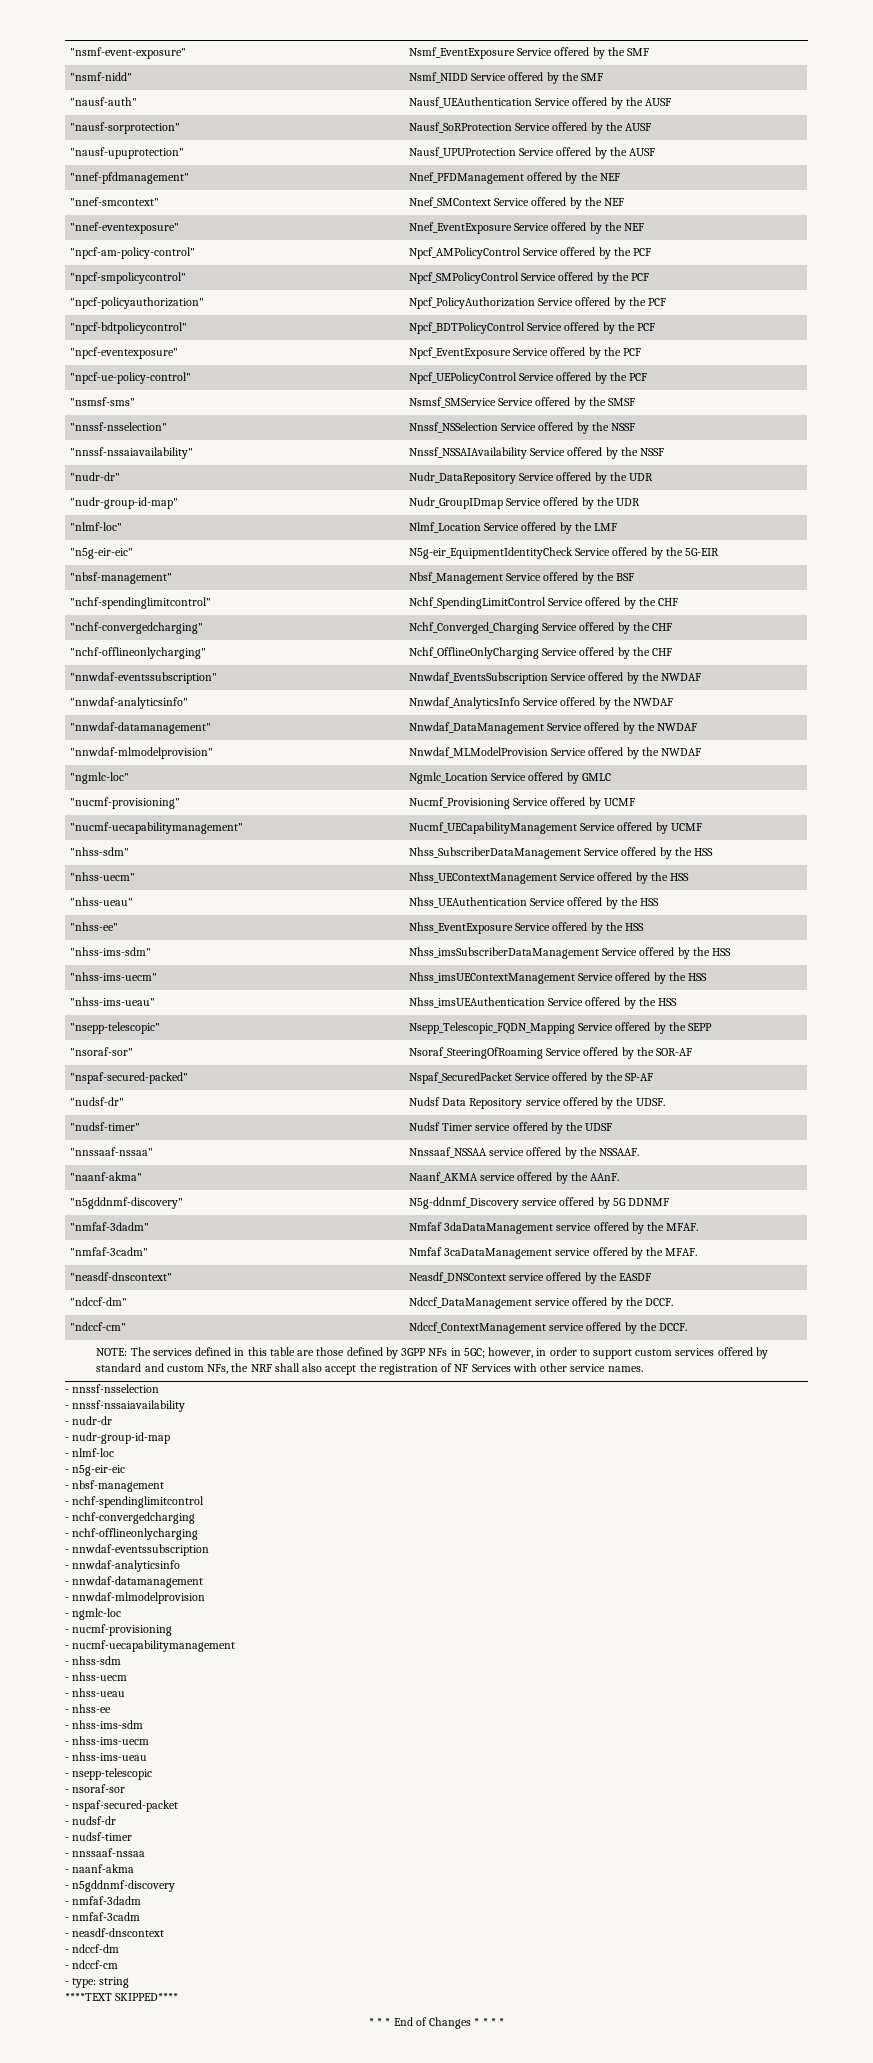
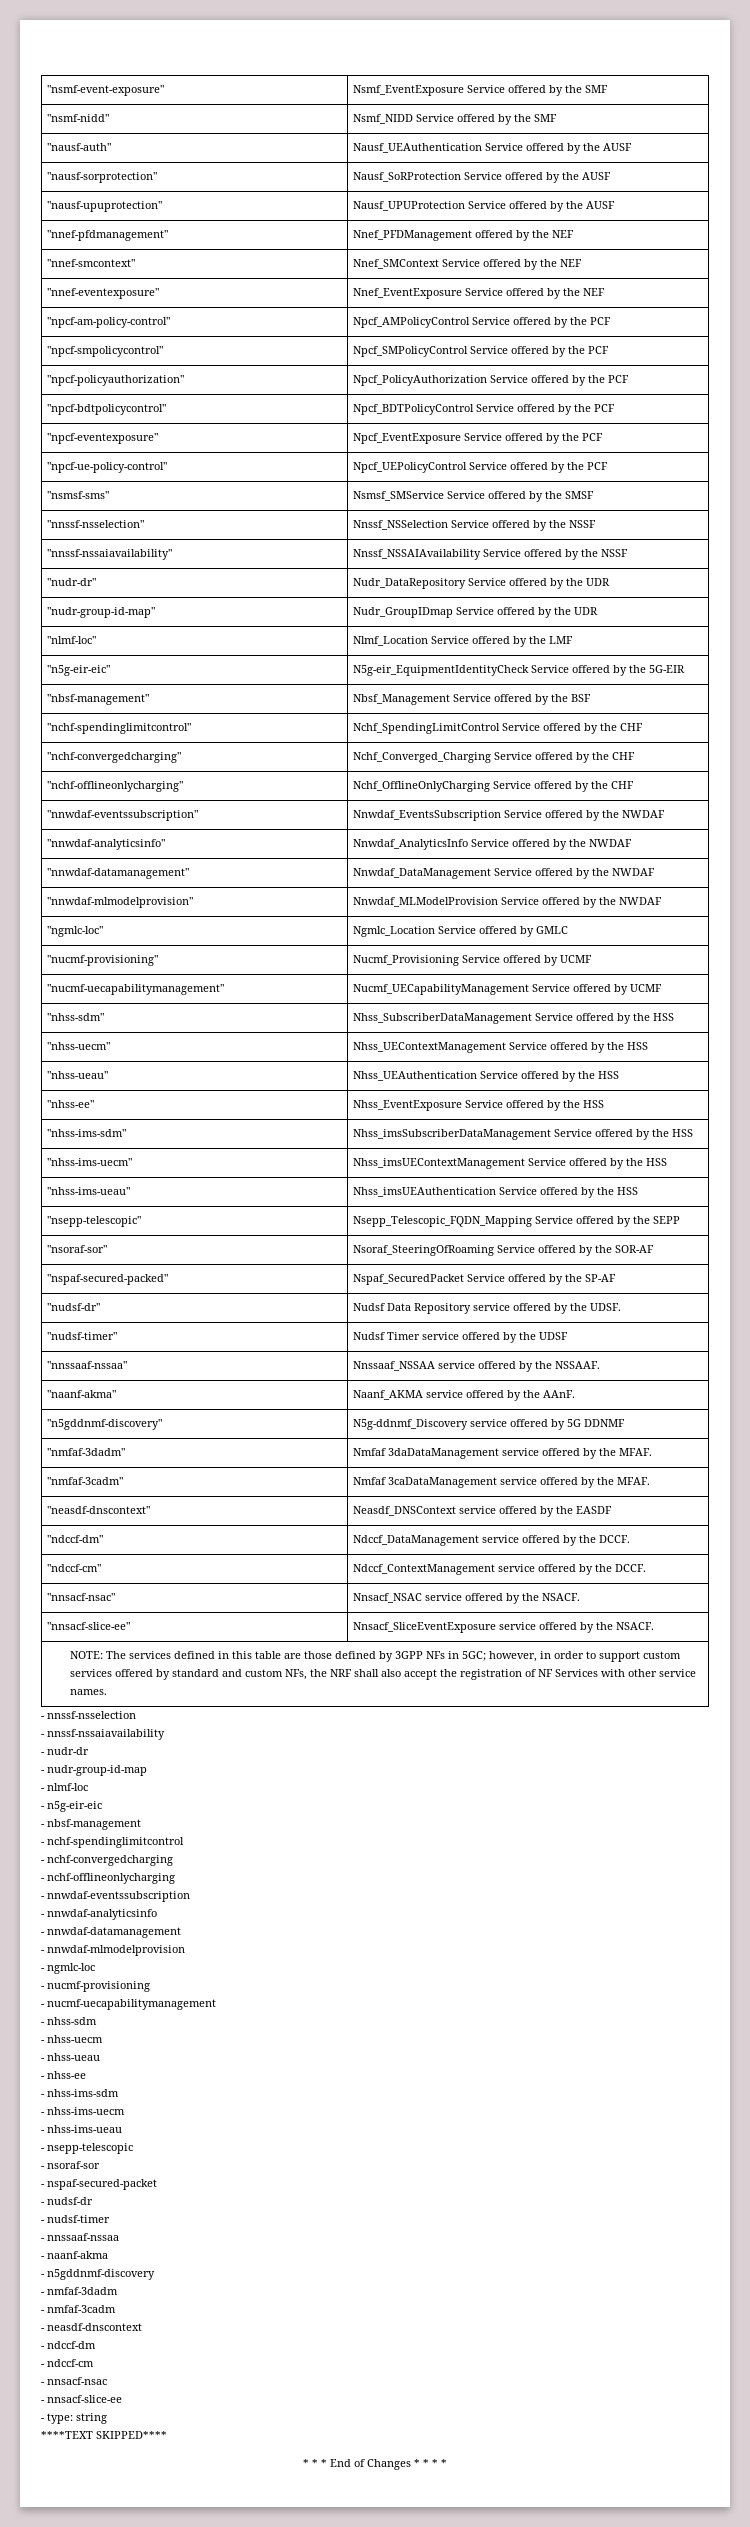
+ "nnsacf-nsac" | Nnsacf_NSAC service offered by the NSACF.
+ "nnsacf-slice-ee" | Nnsacf_SliceEventExposure service offered by the NSACF.
+ - nnsacf-nsac
+ - nnsacf-slice-ee

